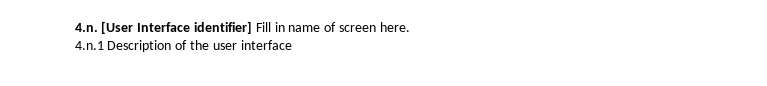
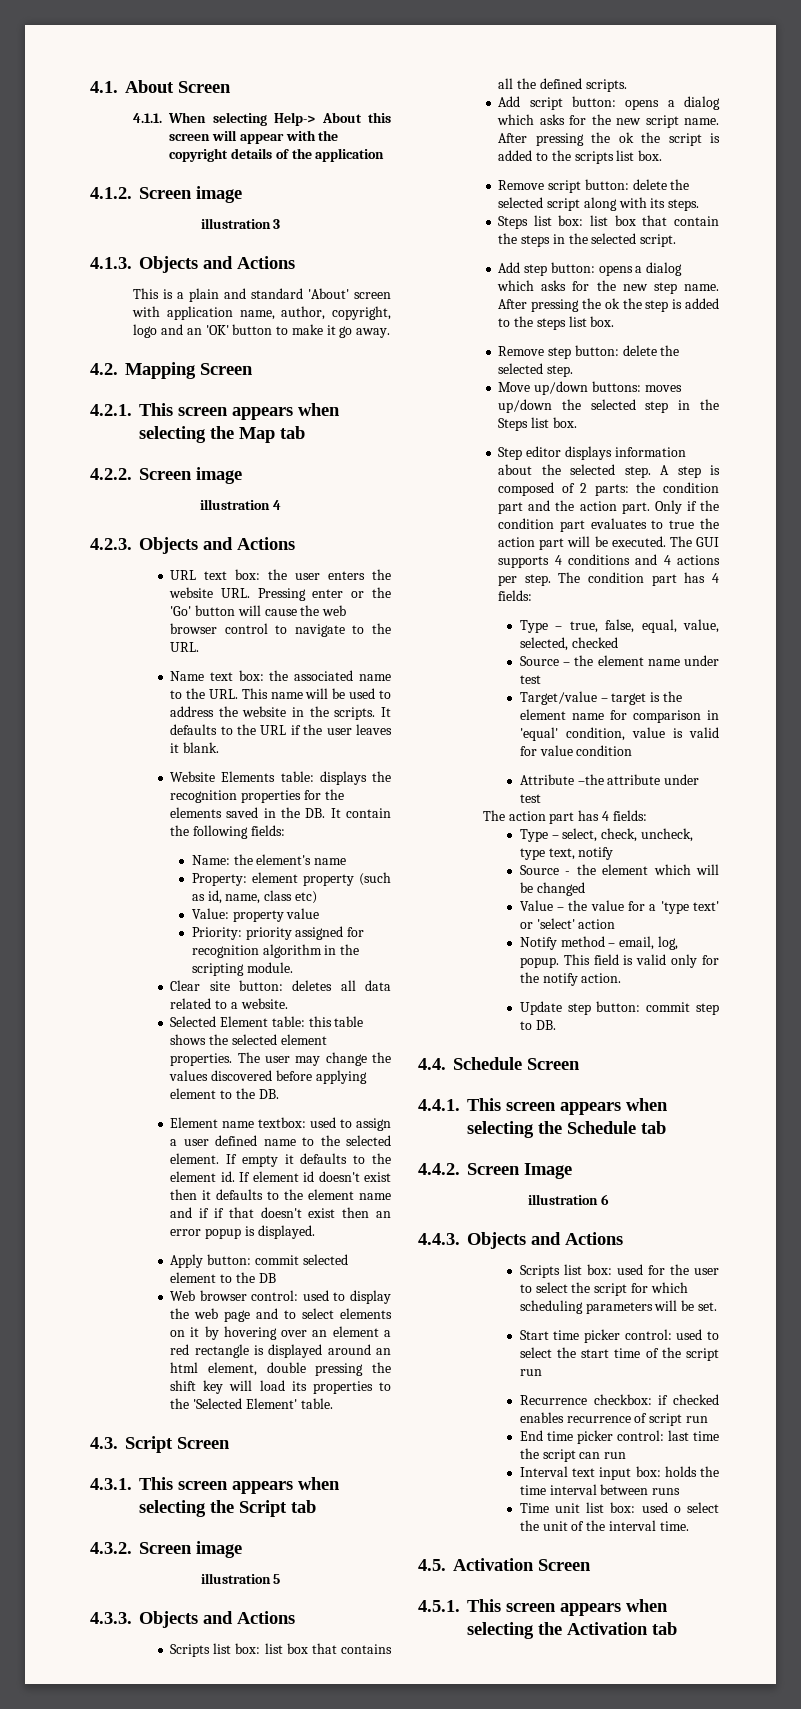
- 4.n. [User Interface identifier] Fill in name of screen here.
- 4.n.1 Description of the user interface
+ 4.1. About Screen
+ 4.1.1. When selecting Help-> About this screen will appear with the copyright details of the application
+ 4.1.2. Screen image
+ illustration 3
+ 4.1.3. Objects and Actions
+ This is a plain and standard 'About' screen with application name, author, copyright, logo and an 'OK' button to make it go away.
+ 4.2. Mapping Screen
+ 4.2.1. This screen appears when selecting the Map tab
+ 4.2.2. Screen image
+ illustration 4
+ 4.2.3. Objects and Actions
+ URL text box: the user enters the website URL. Pressing enter or the 'Go' button will cause the web browser control to navigate to the URL.
+ Name text box: the associated name to the URL. This name will be used to address the website in the scripts. It defaults to the URL if the user leaves it blank.
+ Website Elements table: displays the recognition properties for the elements saved in the DB. It contain the following fields:
+ Name: the element's name
+ Property: element property (such as id, name, class etc)
+ Value: property value
+ Priority: priority assigned for recognition algorithm in the scripting module.
+ Clear site button: deletes all data related to a website.
+ Selected Element table: this table shows the selected element properties. The user may change the values discovered before applying element to the DB.
+ Element name textbox: used to assign a user defined name to the selected element. If empty it defaults to the element id. If element id doesn't exist then it defaults to the element name and if if that doesn't exist then an error popup is displayed.
+ Apply button: commit selected element to the DB
+ Web browser control: used to display the web page and to select elements on it by hovering over an element a red rectangle is displayed around an html element, double pressing the shift key will load its properties to the 'Selected Element' table.
+ 4.3. Script Screen
+ 4.3.1. This screen appears when selecting the Script tab
+ 4.3.2. Screen image
+ illustration 5
+ 4.3.3. Objects and Actions
+ Scripts list box: list box that contains all the defined scripts.
+ Add script button: opens a dialog which asks for the new script name. After pressing the ok the script is added to the scripts list box.
+ Remove script button: delete the selected script along with its steps.
+ Steps list box: list box that contain the steps in the selected script.
+ Add step button: opens a dialog which asks for the new step name. After pressing the ok the step is added to the steps list box.
+ Remove step button: delete the selected step.
+ Move up/down buttons: moves up/down the selected step in the Steps list box.
+ Step editor displays information about the selected step. A step is composed of 2 parts: the condition part and the action part. Only if the condition part evaluates to true the action part will be executed. The GUI supports 4 conditions and 4 actions per step. The condition part has 4 fields:
+ Type – true, false, equal, value, selected, checked
+ Source – the element name under test
+ Target/value – target is the element name for comparison in 'equal' condition, value is valid for value condition
+ Attribute –the attribute under test
+ The action part has 4 fields:
+ Type – select, check, uncheck, type text, notify
+ Source - the element which will be changed
+ Value – the value for a 'type text' or 'select' action
+ Notify method – email, log, popup. This field is valid only for the notify action.
+ Update step button: commit step to DB.
+ 4.4. Schedule Screen
+ 4.4.1. This screen appears when selecting the Schedule tab
+ 4.4.2. Screen Image
+ illustration 6
+ 4.4.3. Objects and Actions
+ Scripts list box: used for the user to select the script for which scheduling parameters will be set.
+ Start time picker control: used to select the start time of the script run
+ Recurrence checkbox: if checked enables recurrence of script run
+ End time picker control: last time the script can run
+ Interval text input box: holds the time interval between runs
+ Time unit list box: used o select the unit of the interval time.
+ 4.5. Activation Screen
+ 4.5.1. This screen appears when selecting the Activation tab

